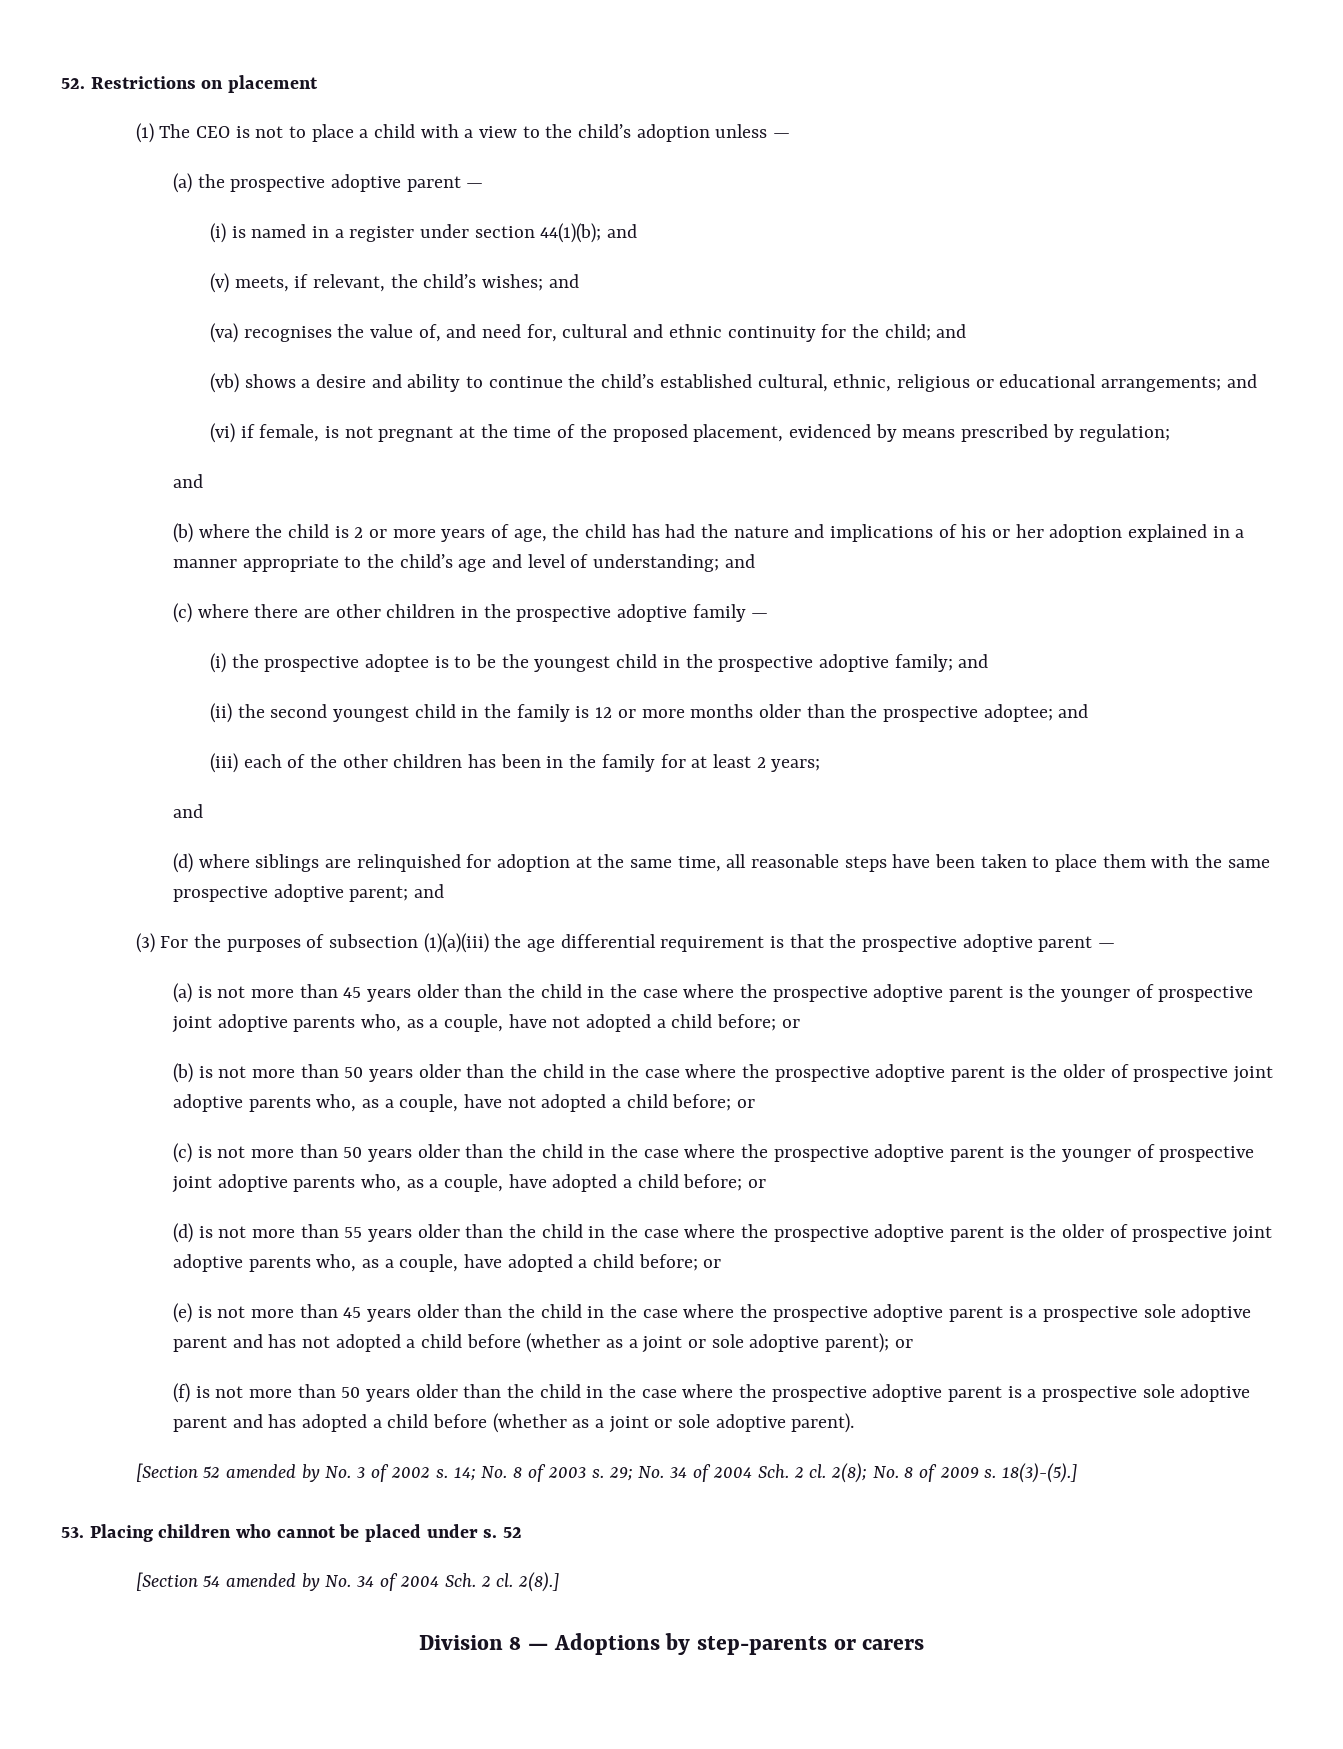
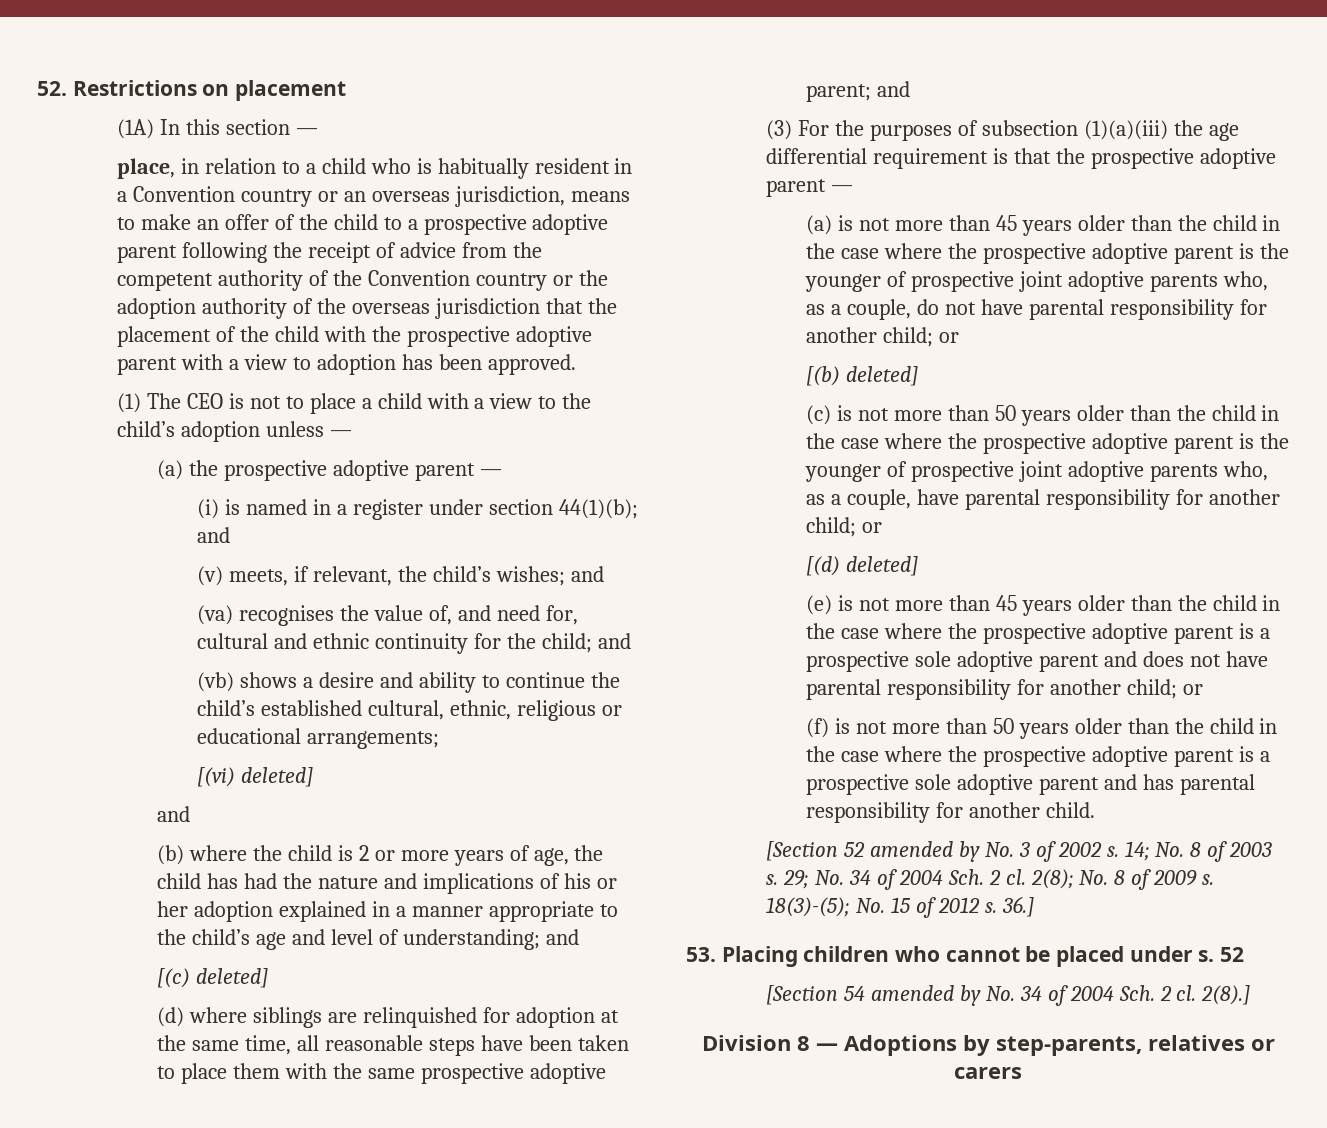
+ (1A) In this section —
+ place, in relation to a child who is habitually resident in a Convention country or an overseas jurisdiction, means to make an offer of the child to a prospective adoptive parent following the receipt of advice from the competent authority of the Convention country or the adoption authority of the overseas jurisdiction that the placement of the child with the prospective adoptive parent with a view to adoption has been approved.
- (vb) shows a desire and ability to continue the child’s established cultural, ethnic, religious or educational arrangements; and
- (vi) if female, is not pregnant at the time of the proposed placement, evidenced by means prescribed by regulation;
+ (vb) shows a desire and ability to continue the child’s established cultural, ethnic, religious or educational arrangements;
+ [(vi) deleted]
- (c) where there are other children in the prospective adoptive family —
- (i) the prospective adoptee is to be the youngest child in the prospective adoptive family; and
- (ii) the second youngest child in the family is 12 or more months older than the prospective adoptee; and
- (iii) each of the other children has been in the family for at least 2 years;
- and
+ [(c) deleted]
- (a) is not more than 45 years older than the child in the case where the prospective adoptive parent is the younger of prospective joint adoptive parents who, as a couple, have not adopted a child before; or
- (b) is not more than 50 years older than the child in the case where the prospective adoptive parent is the older of prospective joint adoptive parents who, as a couple, have not adopted a child before; or
+ (a) is not more than 45 years older than the child in the case where the prospective adoptive parent is the younger of prospective joint adoptive parents who, as a couple, do not have parental responsibility for another child; or
+ [(b) deleted]
- (c) is not more than 50 years older than the child in the case where the prospective adoptive parent is the younger of prospective joint adoptive parents who, as a couple, have adopted a child before; or
- (d) is not more than 55 years older than the child in the case where the prospective adoptive parent is the older of prospective joint adoptive parents who, as a couple, have adopted a child before; or
+ (c) is not more than 50 years older than the child in the case where the prospective adoptive parent is the younger of prospective joint adoptive parents who, as a couple, have parental responsibility for another child; or
+ [(d) deleted]
- (e) is not more than 45 years older than the child in the case where the prospective adoptive parent is a prospective sole adoptive parent and has not adopted a child before (whether as a joint or sole adoptive parent); or
+ (e) is not more than 45 years older than the child in the case where the prospective adoptive parent is a prospective sole adoptive parent and does not have parental responsibility for another child; or
- (f) is not more than 50 years older than the child in the case where the prospective adoptive parent is a prospective sole adoptive parent and has adopted a child before (whether as a joint or sole adoptive parent).
+ (f) is not more than 50 years older than the child in the case where the prospective adoptive parent is a prospective sole adoptive parent and has parental responsibility for another child.
- 18(3)-(5).]
+ 18(3)-(5); No. 15 of 2012 s. 36.]
- Division 8 — Adoptions by step-parents or carers
+ Division 8 — Adoptions by step-parents, relatives or carers

